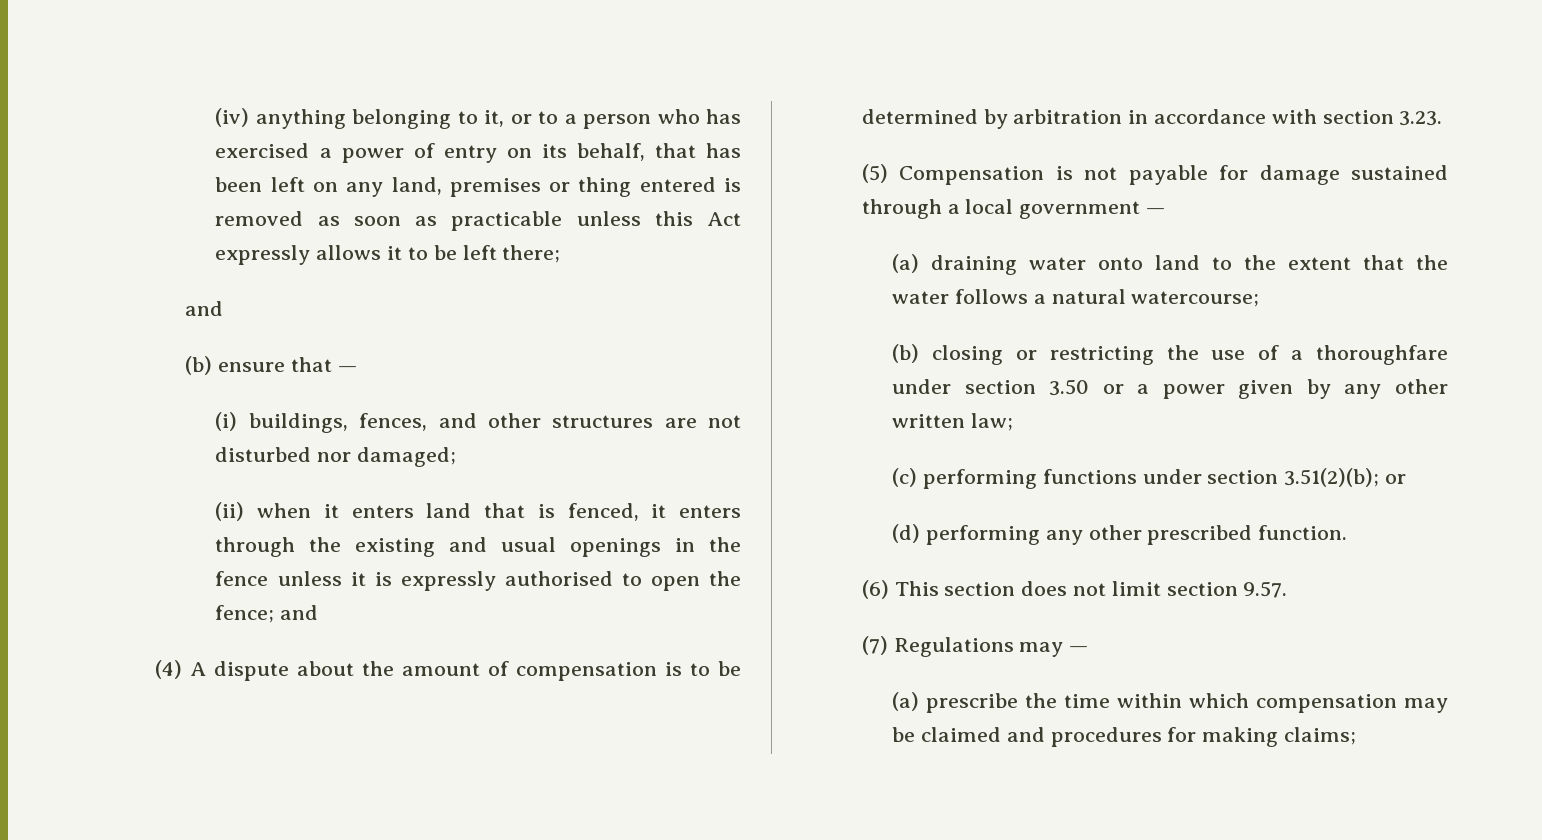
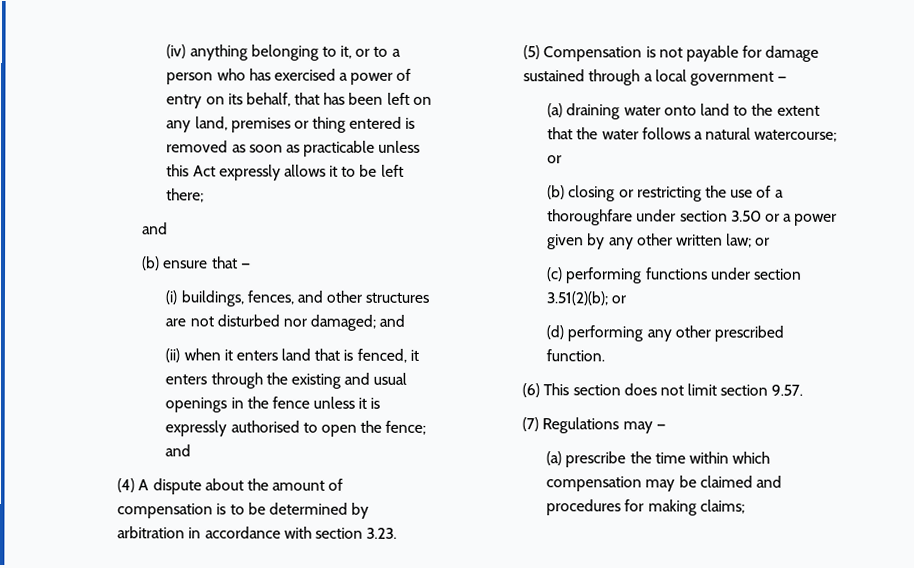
- (i) buildings, fences, and other structures are not disturbed nor damaged;
+ (i) buildings, fences, and other structures are not disturbed nor damaged; and
- (a) draining water onto land to the extent that the water follows a natural watercourse;
+ (a) draining water onto land to the extent that the water follows a natural watercourse; or
- (b) closing or restricting the use of a thoroughfare under section 3.50 or a power given by any other written law;
+ (b) closing or restricting the use of a thoroughfare under section 3.50 or a power given by any other written law; or

